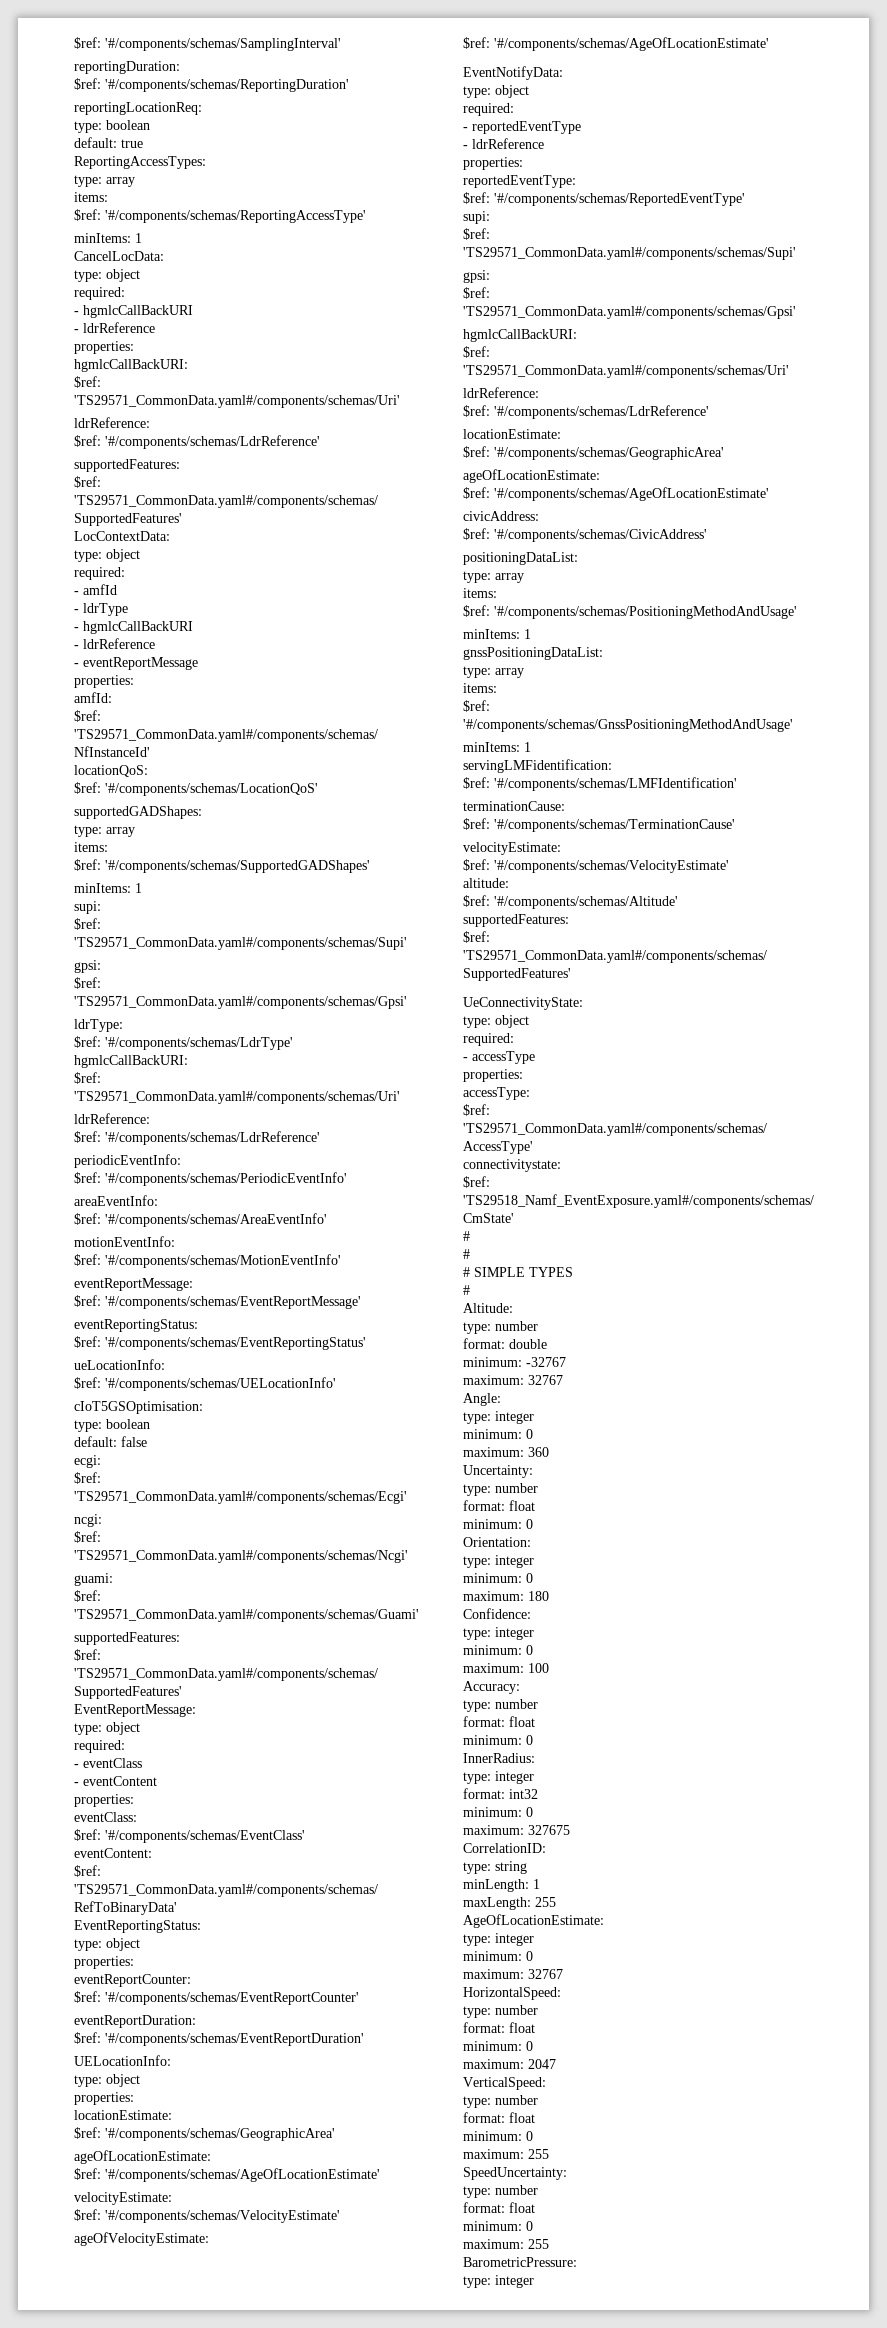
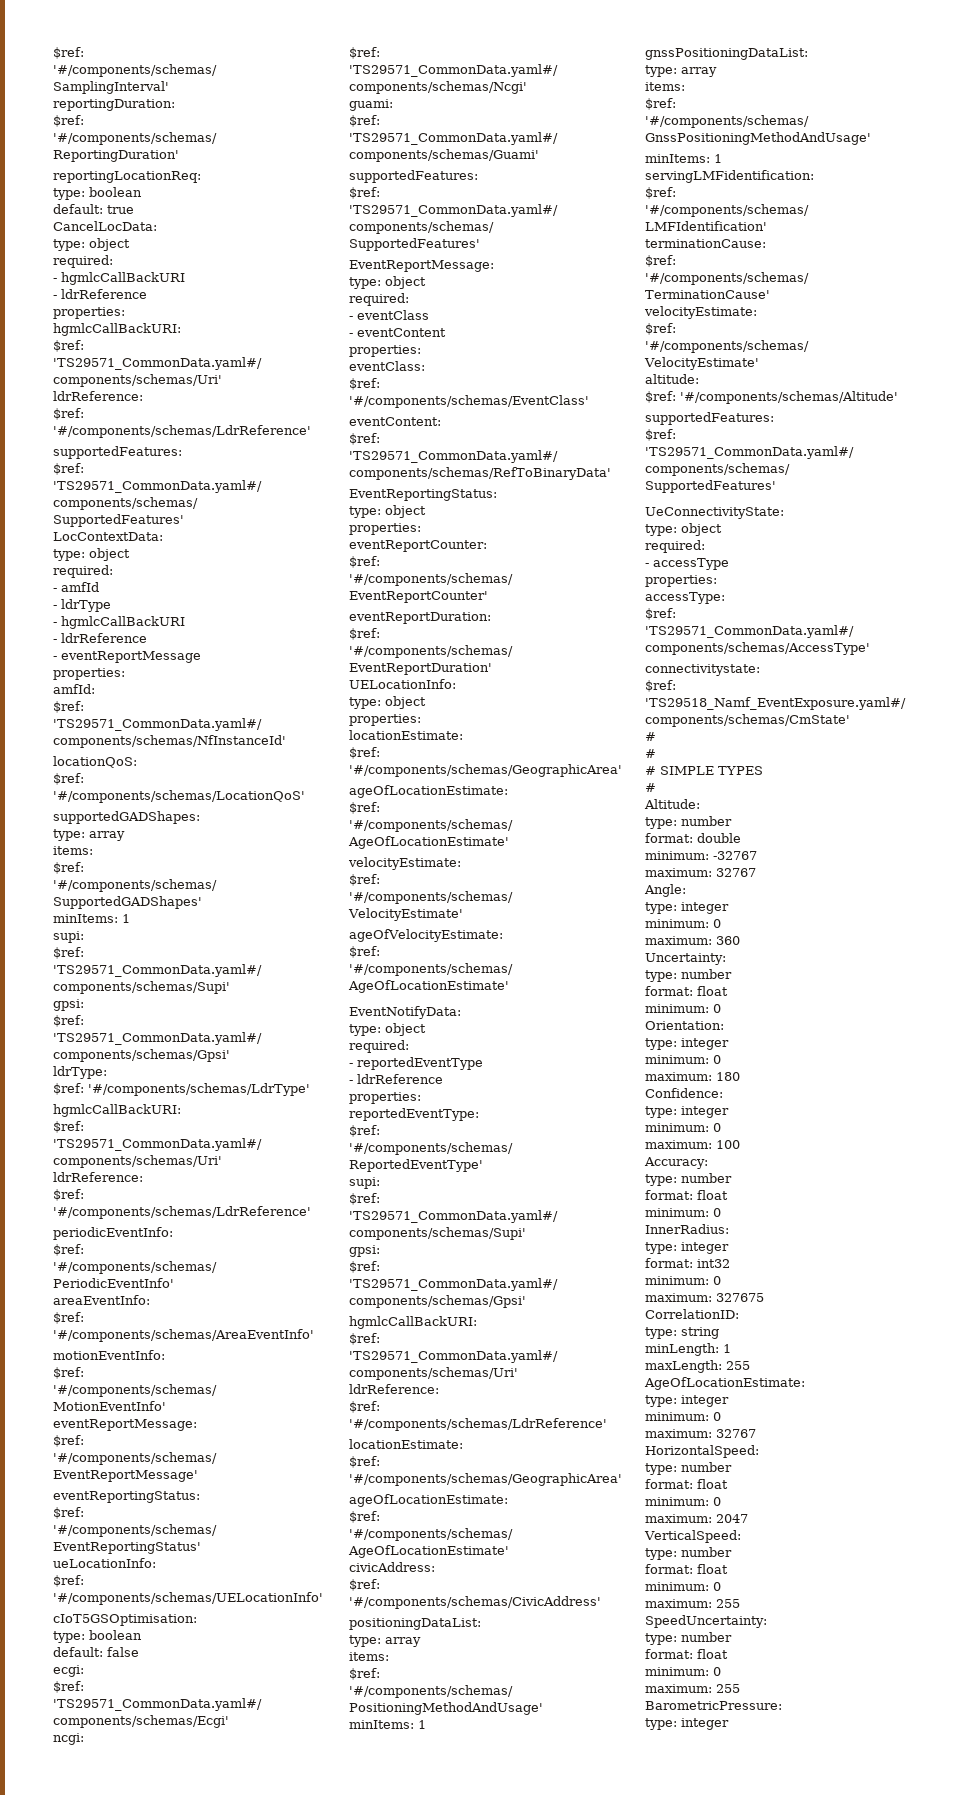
- ReportingAccessTypes:
- type: array
- items:
- $ref: '#/components/schemas/ReportingAccessType'
- minItems: 1

